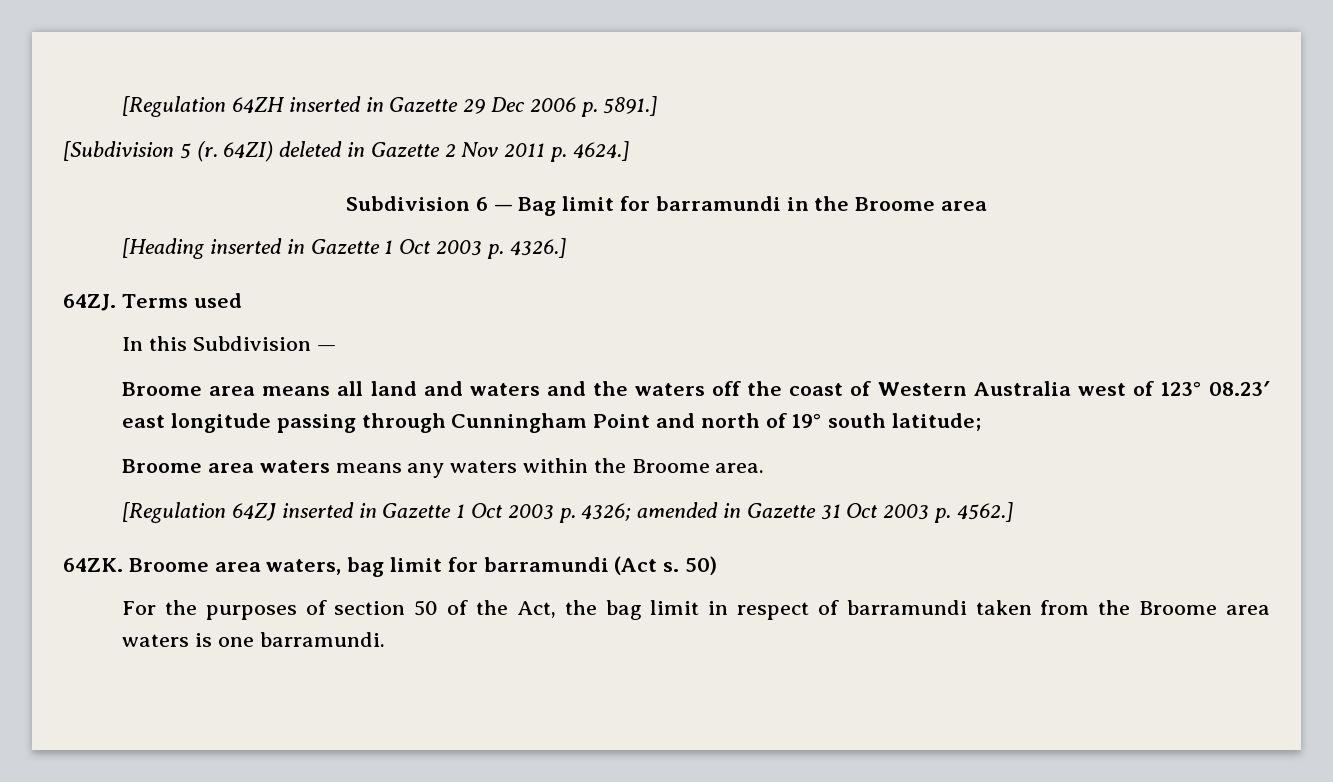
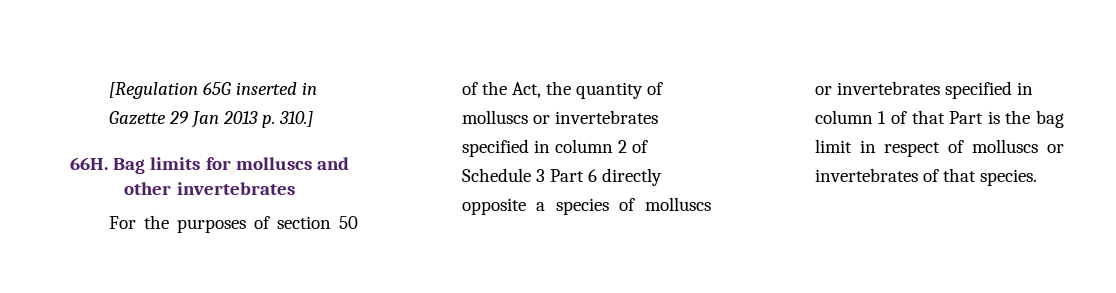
- [Regulation 64ZH inserted in Gazette 29 Dec 2006 p. 5891.]
- [Subdivision 5 (r. 64ZI) deleted in Gazette 2 Nov 2011 p. 4624.]
- Subdivision 6 — Bag limit for barramundi in the Broome area
- [Heading inserted in Gazette 1 Oct 2003 p. 4326.]
- 64ZJ. Terms used
- In this Subdivision —
- Broome area means all land and waters and the waters off the coast of Western Australia west of 123° 08.23′ east longitude passing through Cunningham Point and north of 19° south latitude;
- Broome area waters means any waters within the Broome area.
- [Regulation 64ZJ inserted in Gazette 1 Oct 2003 p. 4326; amended in Gazette 31 Oct 2003 p. 4562.]
- 64ZK. Broome area waters, bag limit for barramundi (Act s. 50)
+ [Regulation 65G inserted in Gazette 29 Jan 2013 p. 310.]
+ 66H. Bag limits for molluscs and other invertebrates
- For the purposes of section 50 of the Act, the bag limit in respect of barramundi taken from the Broome area waters is one barramundi.
+ For the purposes of section 50 of the Act, the quantity of molluscs or invertebrates specified in column 2 of Schedule 3 Part 6 directly opposite a species of molluscs or invertebrates specified in column 1 of that Part is the bag limit in respect of molluscs or invertebrates of that species.

